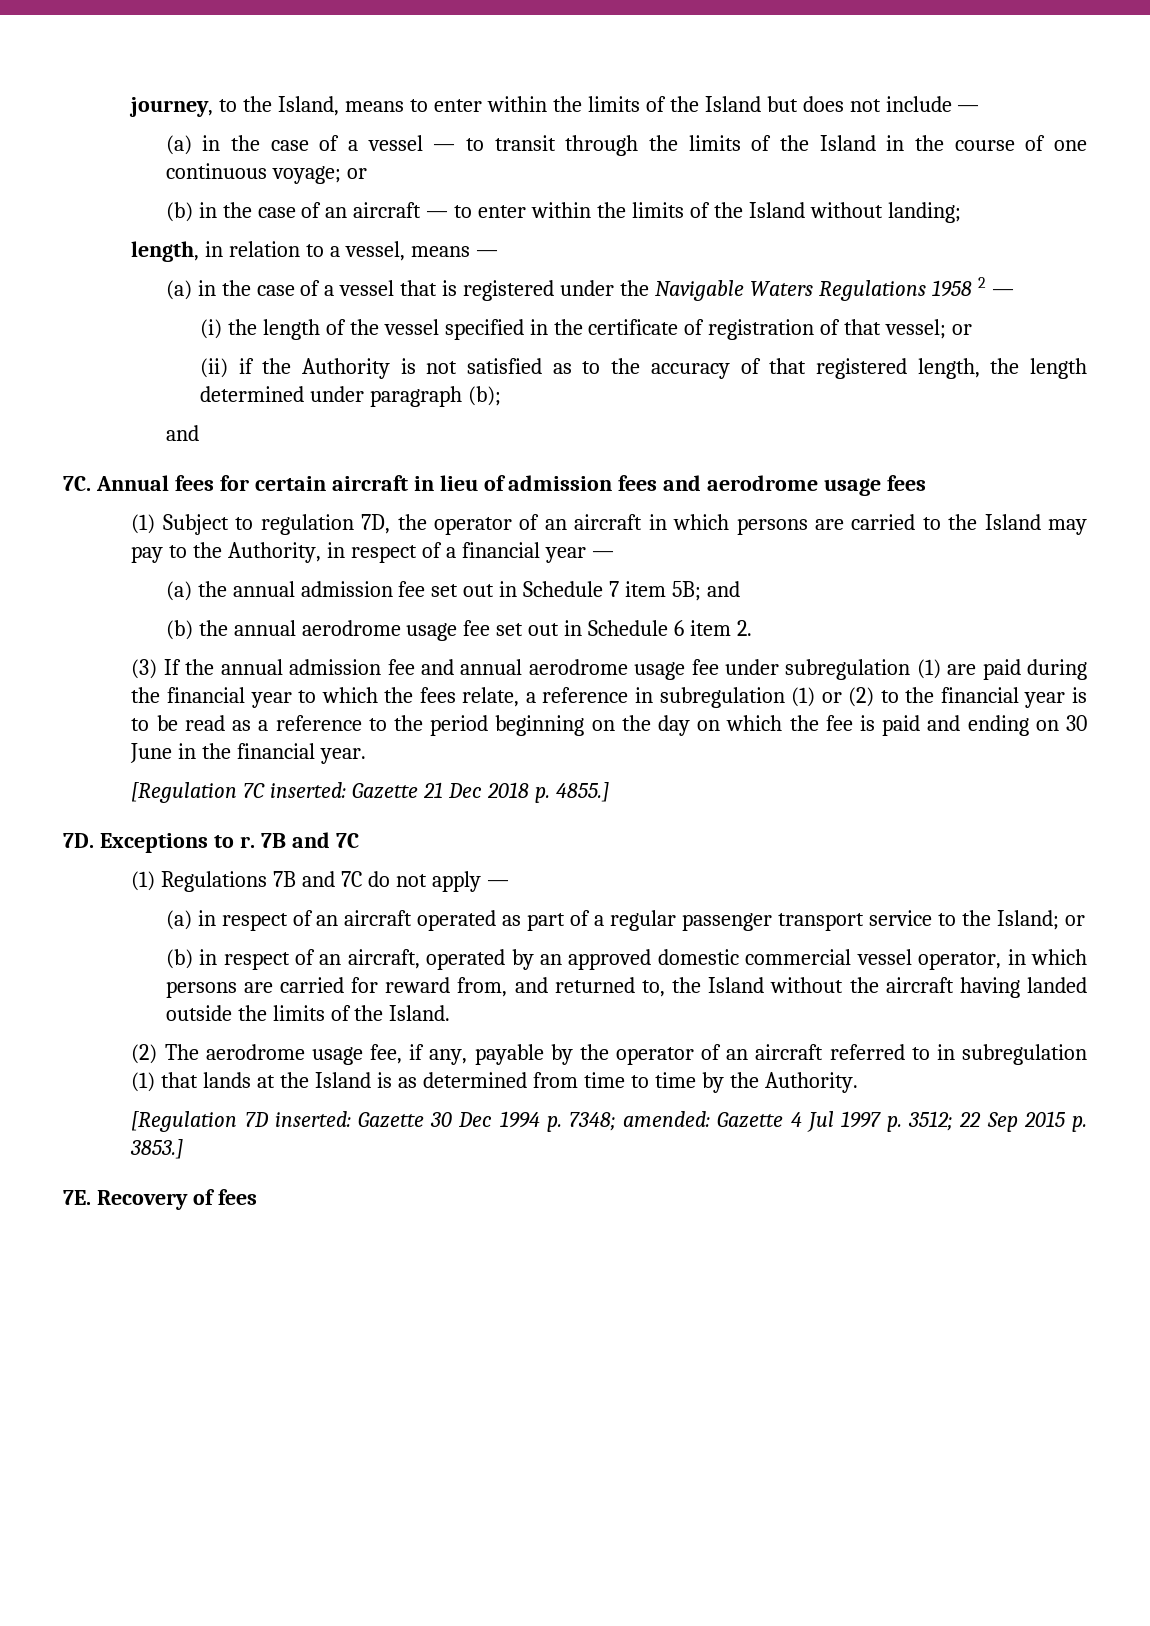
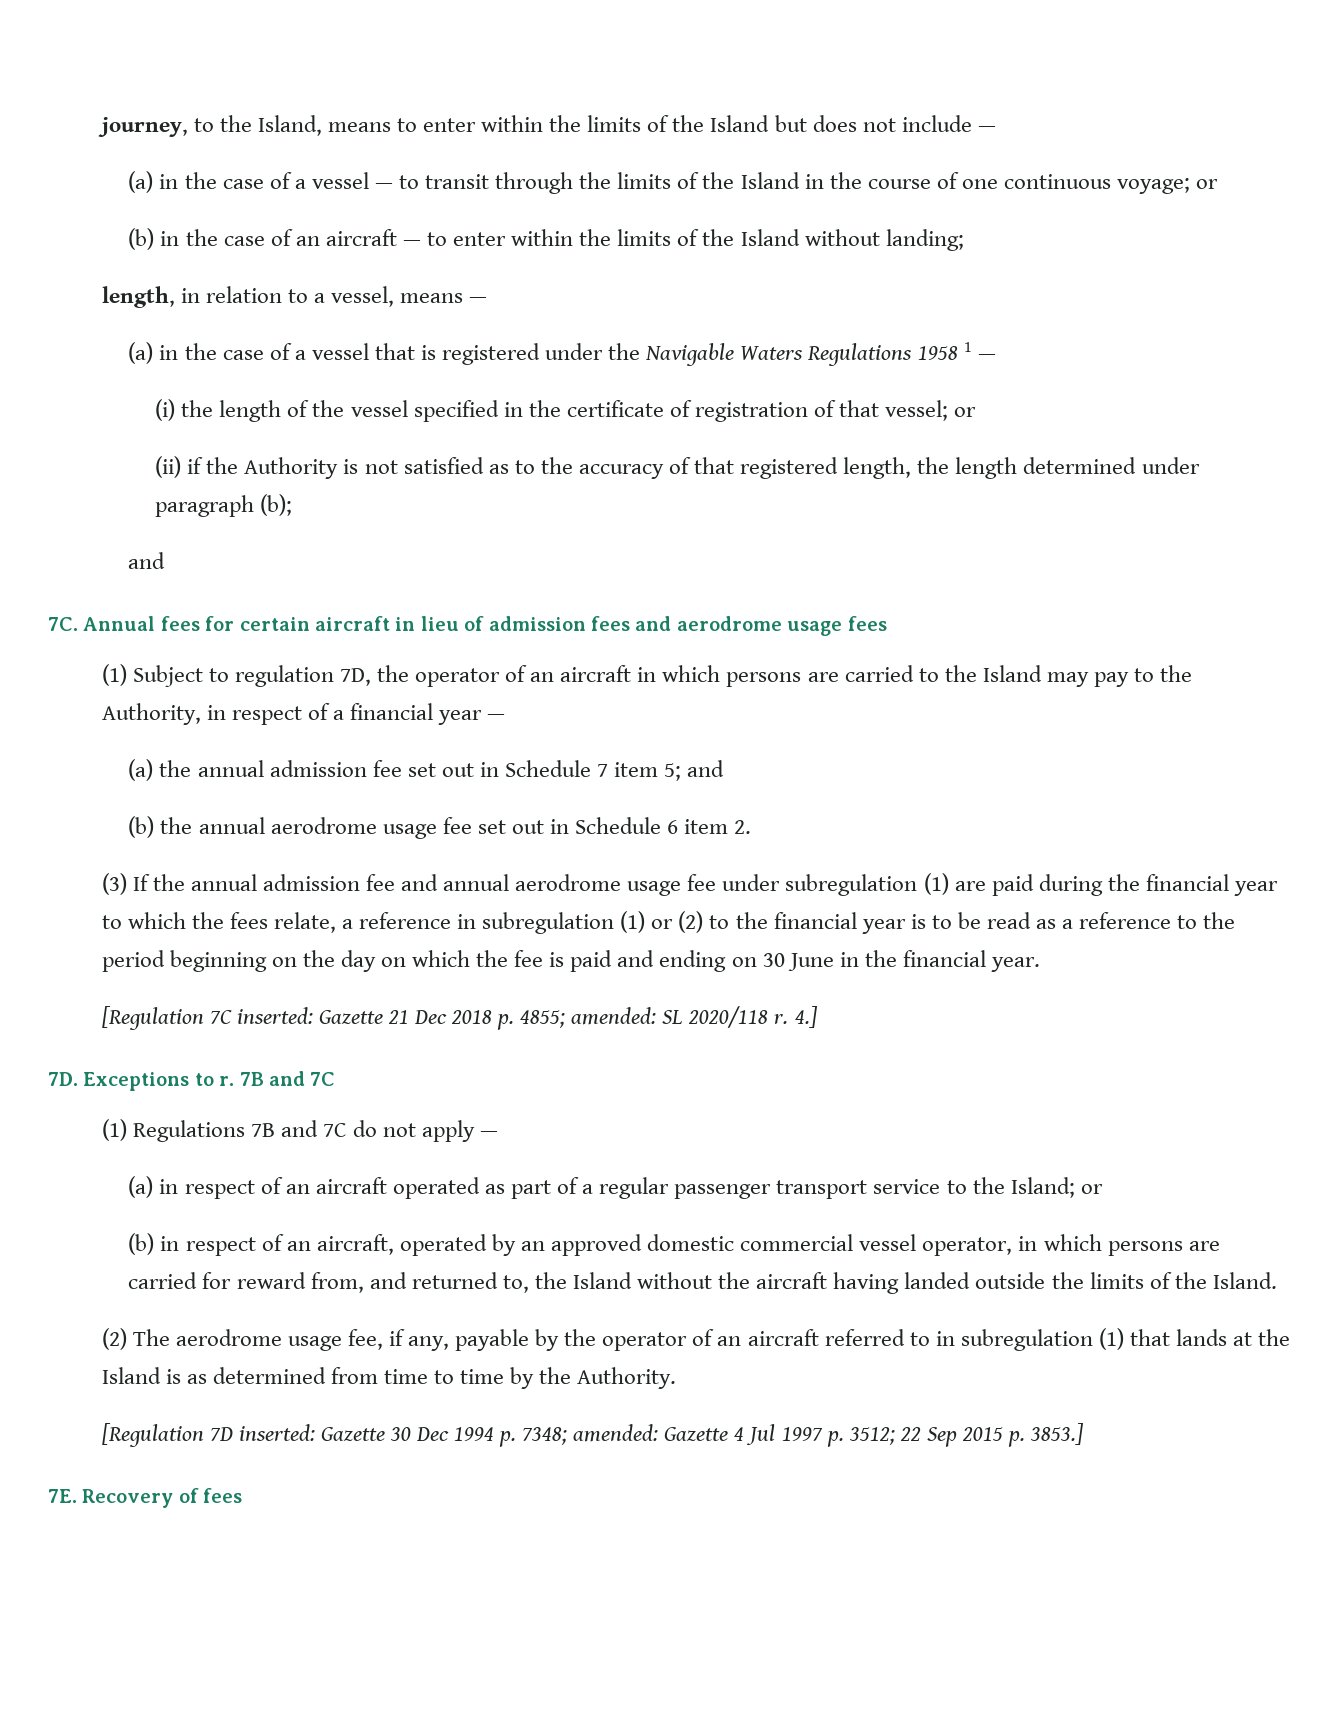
- (a) in the case of a vessel that is registered under the Navigable Waters Regulations 1958 2 —
+ (a) in the case of a vessel that is registered under the Navigable Waters Regulations 1958 1 —
- (a) the annual admission fee set out in Schedule 7 item 5B; and
+ (a) the annual admission fee set out in Schedule 7 item 5; and
- [Regulation 7C inserted: Gazette 21 Dec 2018 p. 4855.]
+ [Regulation 7C inserted: Gazette 21 Dec 2018 p. 4855; amended: SL 2020/118 r. 4.]

